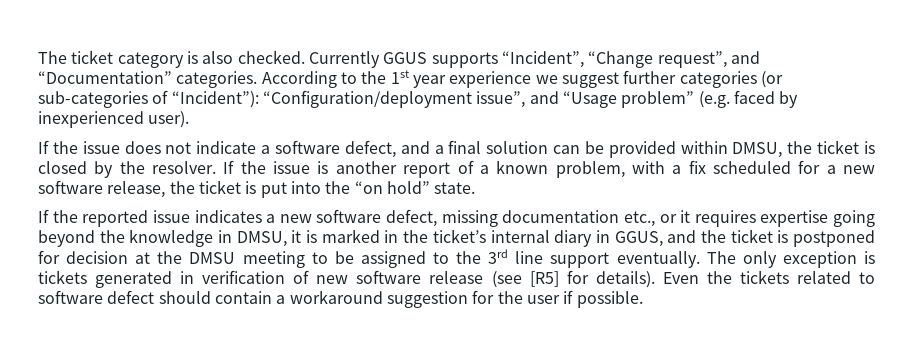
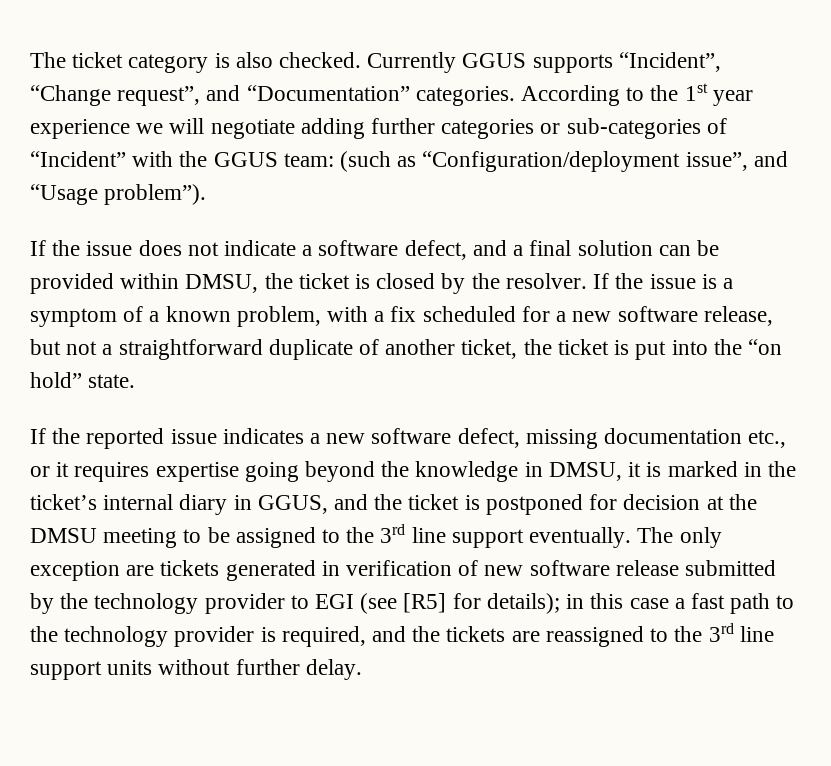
- According to the 1st year experience we suggest further categories (or sub-categories of “Incident”): “Configuration/deployment issue”, and “Usage problem” (e.g. faced by inexperienced user).
+ According to the 1st year experience we will negotiate adding further categories or sub-categories of “Incident” with the GGUS team: (such as “Configuration/deployment issue”, and “Usage problem”).
- If the issue is another report of a known problem, with a fix scheduled for a new software release, the ticket is put into the “on hold” state.
+ If the issue is a symptom of a known problem, with a fix scheduled for a new software release, but not a straightforward duplicate of another ticket, the ticket is put into the “on hold” state.
- The only exception is tickets generated in verification of new software release (see [R5] for details). Even the tickets related to software defect should contain a workaround suggestion for the user if possible.
+ The only exception are tickets generated in verification of new software release submitted by the technology provider to EGI (see [R5] for details); in this case a fast path to the technology provider is required, and the tickets are reassigned to the 3rd line support units without further delay.

